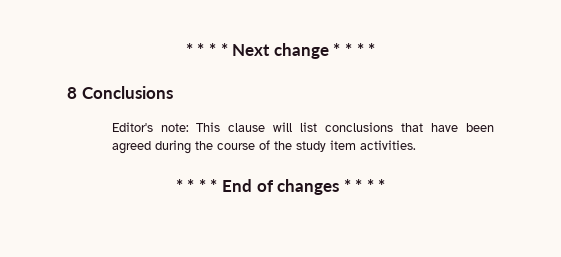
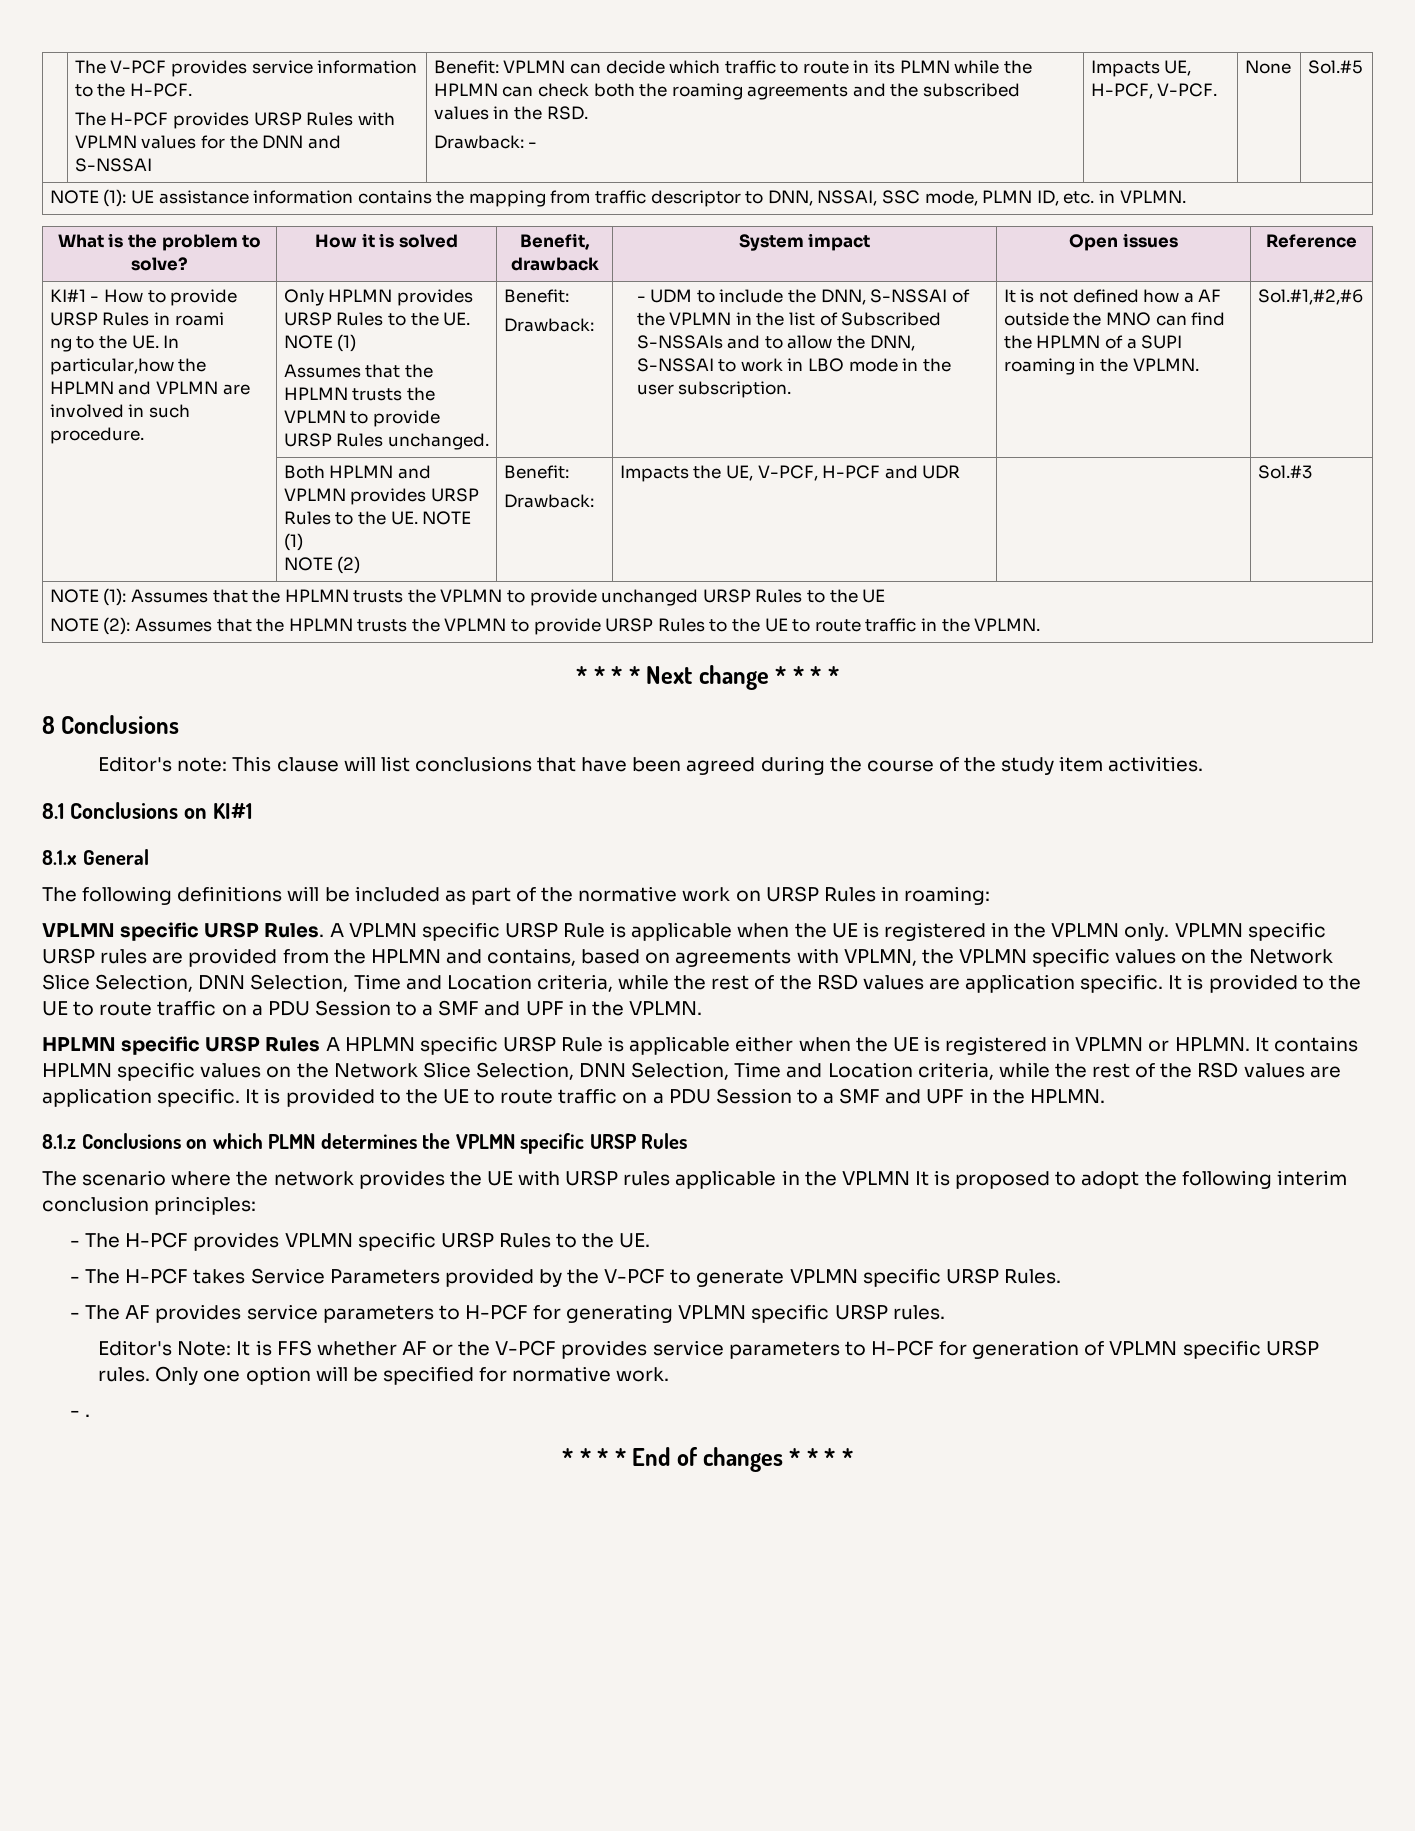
+ The V-PCF provides service information to the H-PCF.
+ The H-PCF provides URSP Rules with VPLMN values for the DNN and S-NSSAI | Benefit: VPLMN can decide which traffic to route in its PLMN while the HPLMN can check both the roaming agreements and the subscribed values in the RSD.
+ Drawback: - | Impacts UE, H-PCF, V-PCF. | None | Sol.#5
+ NOTE (1): UE assistance information contains the mapping from traffic descriptor to DNN, NSSAI, SSC mode, PLMN ID, etc. in VPLMN.
+ What is the problem to solve? | How it is solved | Benefit, drawback | System impact | Open issues | Reference
+ KI#1 - How to provide URSP Rules in roami
+ ng to the UE. In particular,how the HPLMN and VPLMN are involved in such procedure. | Only HPLMN provides URSP Rules to the UE. NOTE (1)
+ Assumes that the HPLMN trusts the VPLMN to provide URSP Rules unchanged. | Benefit:
+ Drawback: | - UDM to include the DNN, S-NSSAI of the VPLMN in the list of Subscribed S-NSSAIs and to allow the DNN, S-NSSAI to work in LBO mode in the user subscription. | It is not defined how a AF outside the MNO can find the HPLMN of a SUPI roaming in the VPLMN. | Sol.#1,#2,#6
+ | Both HPLMN and VPLMN provides URSP Rules to the UE. NOTE (1)
+ NOTE (2) | Benefit:
+ Drawback: | Impacts the UE, V-PCF, H-PCF and UDR | | Sol.#3
+ NOTE (1): Assumes that the HPLMN trusts the VPLMN to provide unchanged URSP Rules to the UE
+ NOTE (2): Assumes that the HPLMN trusts the VPLMN to provide URSP Rules to the UE to route traffic in the VPLMN.
+ 8.1 Conclusions on KI#1
+ 8.1.x General
+ The following definitions will be included as part of the normative work on URSP Rules in roaming:
+ VPLMN specific URSP Rules. A VPLMN specific URSP Rule is applicable when the UE is registered in the VPLMN only. VPLMN specific URSP rules are provided from the HPLMN and contains, based on agreements with VPLMN, the VPLMN specific values on the Network Slice Selection, DNN Selection, Time and Location criteria, while the rest of the RSD values are application specific. It is provided to the UE to route traffic on a PDU Session to a SMF and UPF in the VPLMN.
+ HPLMN specific URSP Rules A HPLMN specific URSP Rule is applicable either when the UE is registered in VPLMN or HPLMN. It contains HPLMN specific values on the Network Slice Selection, DNN Selection, Time and Location criteria, while the rest of the RSD values are application specific. It is provided to the UE to route traffic on a PDU Session to a SMF and UPF in the HPLMN.
+ 8.1.z Conclusions on which PLMN determines the VPLMN specific URSP Rules
+ The scenario where the network provides the UE with URSP rules applicable in the VPLMN It is proposed to adopt the following interim conclusion principles:
+ - The H-PCF provides VPLMN specific URSP Rules to the UE.
+ - The H-PCF takes Service Parameters provided by the V-PCF to generate VPLMN specific URSP Rules.
+ - The AF provides service parameters to H-PCF for generating VPLMN specific URSP rules.
+ Editor's Note: It is FFS whether AF or the V-PCF provides service parameters to H-PCF for generation of VPLMN specific URSP rules. Only one option will be specified for normative work.
+ - .

